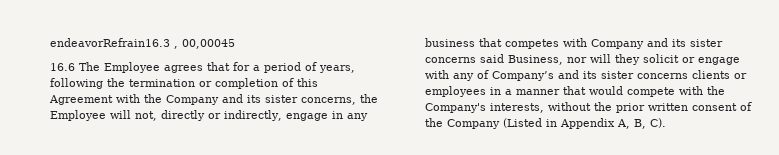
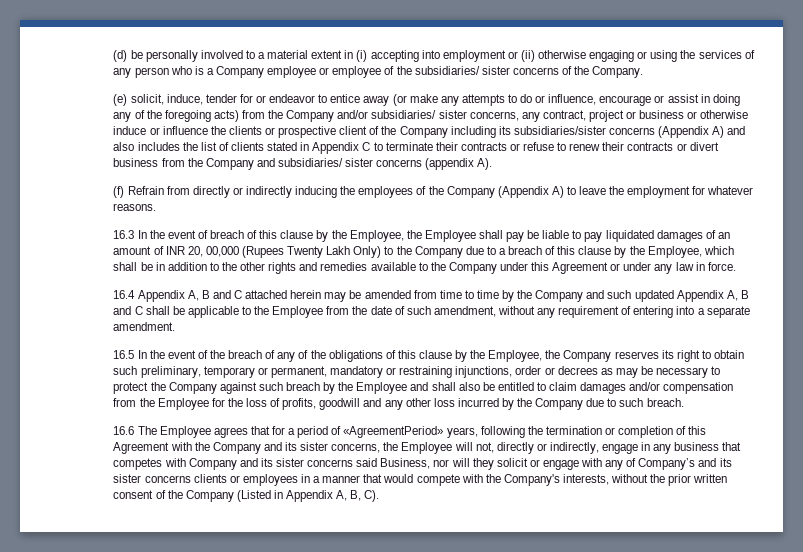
- endeavorRefrain16.3 , 00,00045
+ (d) be personally involved to a material extent in (i) accepting into employment or (ii) otherwise engaging or using the services of any person who is a Company employee or employee of the subsidiaries/ sister concerns of the Company.
+ (e) solicit, induce, tender for or endeavor to entice away (or make any attempts to do or influence, encourage or assist in doing any of the foregoing acts) from the Company and/or subsidiaries/ sister concerns, any contract, project or business or otherwise induce or influence the clients or prospective client of the Company including its subsidiaries/sister concerns (Appendix A) and also includes the list of clients stated in Appendix C to terminate their contracts or refuse to renew their contracts or divert business from the Company and subsidiaries/ sister concerns (appendix A).
+ (f) Refrain from directly or indirectly inducing the employees of the Company (Appendix A) to leave the employment for whatever reasons.
+ 16.3 In the event of breach of this clause by the Employee, the Employee shall pay be liable to pay liquidated damages of an amount of INR 20, 00,000 (Rupees Twenty Lakh Only) to the Company due to a breach of this clause by the Employee, which shall be in addition to the other rights and remedies available to the Company under this Agreement or under any law in force.
+ 16.4 Appendix A, B and C attached herein may be amended from time to time by the Company and such updated Appendix A, B and C shall be applicable to the Employee from the date of such amendment, without any requirement of entering into a separate amendment.
+ 16.5 In the event of the breach of any of the obligations of this clause by the Employee, the Company reserves its right to obtain such preliminary, temporary or permanent, mandatory or restraining injunctions, order or decrees as may be necessary to protect the Company against such breach by the Employee and shall also be entitled to claim damages and/or compensation from the Employee for the loss of profits, goodwill and any other loss incurred by the Company due to such breach.
- 16.6 The Employee agrees that for a period of years, following the termination or completion of this Agreement with the Company and its sister concerns, the Employee will not, directly or indirectly, engage in any business that competes with Company and its sister concerns said Business, nor will they solicit or engage with any of Company’s and its sister concerns clients or employees in a manner that would compete with the Company's interests, without the prior written consent of the Company (Listed in Appendix A, B, C).
+ 16.6 The Employee agrees that for a period of «AgreementPeriod» years, following the termination or completion of this Agreement with the Company and its sister concerns, the Employee will not, directly or indirectly, engage in any business that competes with Company and its sister concerns said Business, nor will they solicit or engage with any of Company’s and its sister concerns clients or employees in a manner that would compete with the Company's interests, without the prior written consent of the Company (Listed in Appendix A, B, C).

